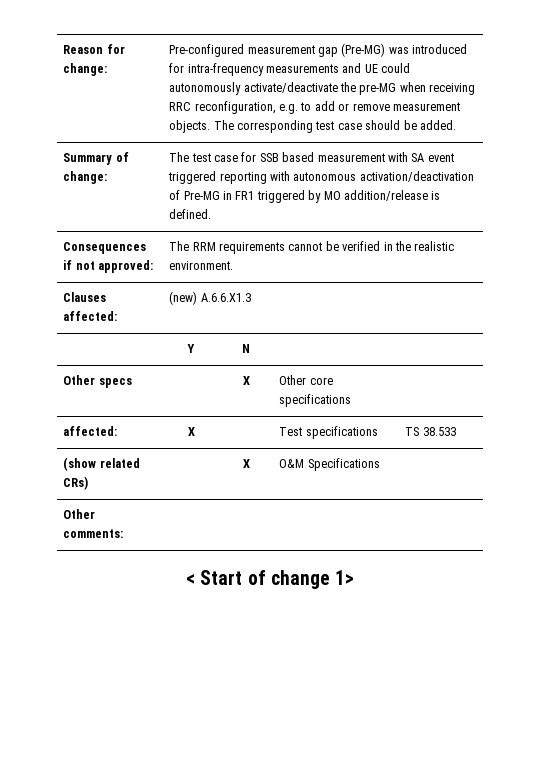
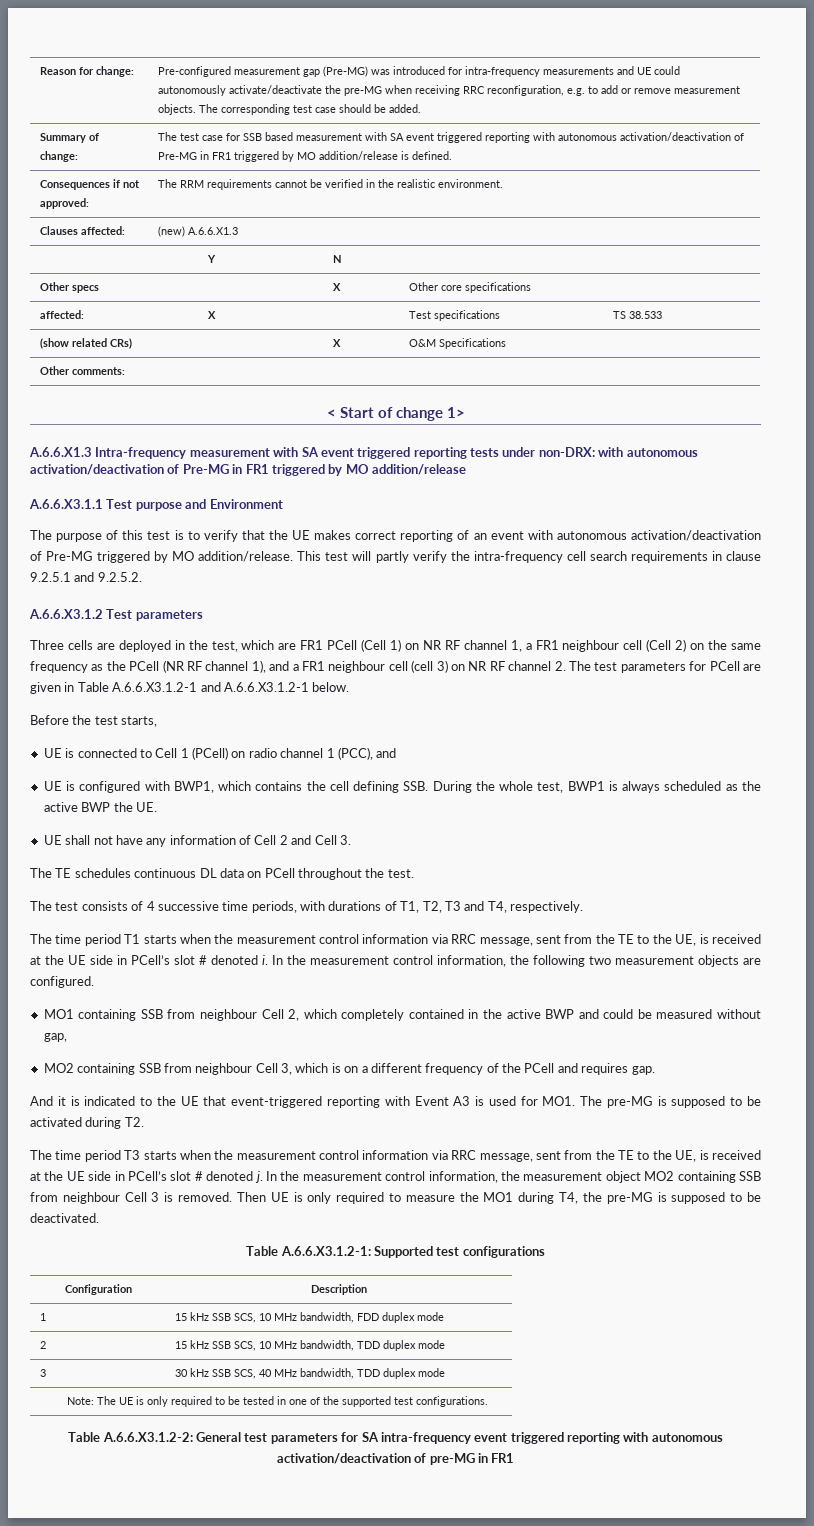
+ A.6.6.X1.3 Intra-frequency measurement with SA event triggered reporting tests under non-DRX: with autonomous activation/deactivation of Pre-MG in FR1 triggered by MO addition/release
+ A.6.6.X3.1.1 Test purpose and Environment
+ The purpose of this test is to verify that the UE makes correct reporting of an event with autonomous activation/deactivation of Pre-MG triggered by MO addition/release. This test will partly verify the intra-frequency cell search requirements in clause 9.2.5.1 and 9.2.5.2.
+ A.6.6.X3.1.2 Test parameters
+ Three cells are deployed in the test, which are FR1 PCell (Cell 1) on NR RF channel 1, a FR1 neighbour cell (Cell 2) on the same frequency as the PCell (NR RF channel 1), and a FR1 neighbour cell (cell 3) on NR RF channel 2. The test parameters for PCell are given in Table A.6.6.X3.1.2-1 and A.6.6.X3.1.2-1 below.
+ Before the test starts,
+ UE is connected to Cell 1 (PCell) on radio channel 1 (PCC), and
+ UE is configured with BWP1, which contains the cell defining SSB. During the whole test, BWP1 is always scheduled as the active BWP the UE.
+ UE shall not have any information of Cell 2 and Cell 3.
+ The TE schedules continuous DL data on PCell throughout the test.
+ The test consists of 4 successive time periods, with durations of T1, T2, T3 and T4, respectively.
+ The time period T1 starts when the measurement control information via RRC message, sent from the TE to the UE, is received at the UE side in PCell’s slot # denoted i. In the measurement control information, the following two measurement objects are configured.
+ MO1 containing SSB from neighbour Cell 2, which completely contained in the active BWP and could be measured without gap,
+ MO2 containing SSB from neighbour Cell 3, which is on a different frequency of the PCell and requires gap.
+ And it is indicated to the UE that event-triggered reporting with Event A3 is used for MO1. The pre-MG is supposed to be activated during T2.
+ The time period T3 starts when the measurement control information via RRC message, sent from the TE to the UE, is received at the UE side in PCell’s slot # denoted j. In the measurement control information, the measurement object MO2 containing SSB from neighbour Cell 3 is removed. Then UE is only required to measure the MO1 during T4, the pre-MG is supposed to be deactivated.
+ Table A.6.6.X3.1.2-1: Supported test configurations
+ Configuration | Description
+ 1 | 15 kHz SSB SCS, 10 MHz bandwidth, FDD duplex mode
+ 2 | 15 kHz SSB SCS, 10 MHz bandwidth, TDD duplex mode
+ 3 | 30 kHz SSB SCS, 40 MHz bandwidth, TDD duplex mode
+ Note: The UE is only required to be tested in one of the supported test configurations.
+ Table A.6.6.X3.1.2-2: General test parameters for SA intra-frequency event triggered reporting with autonomous activation/deactivation of pre-MG in FR1

